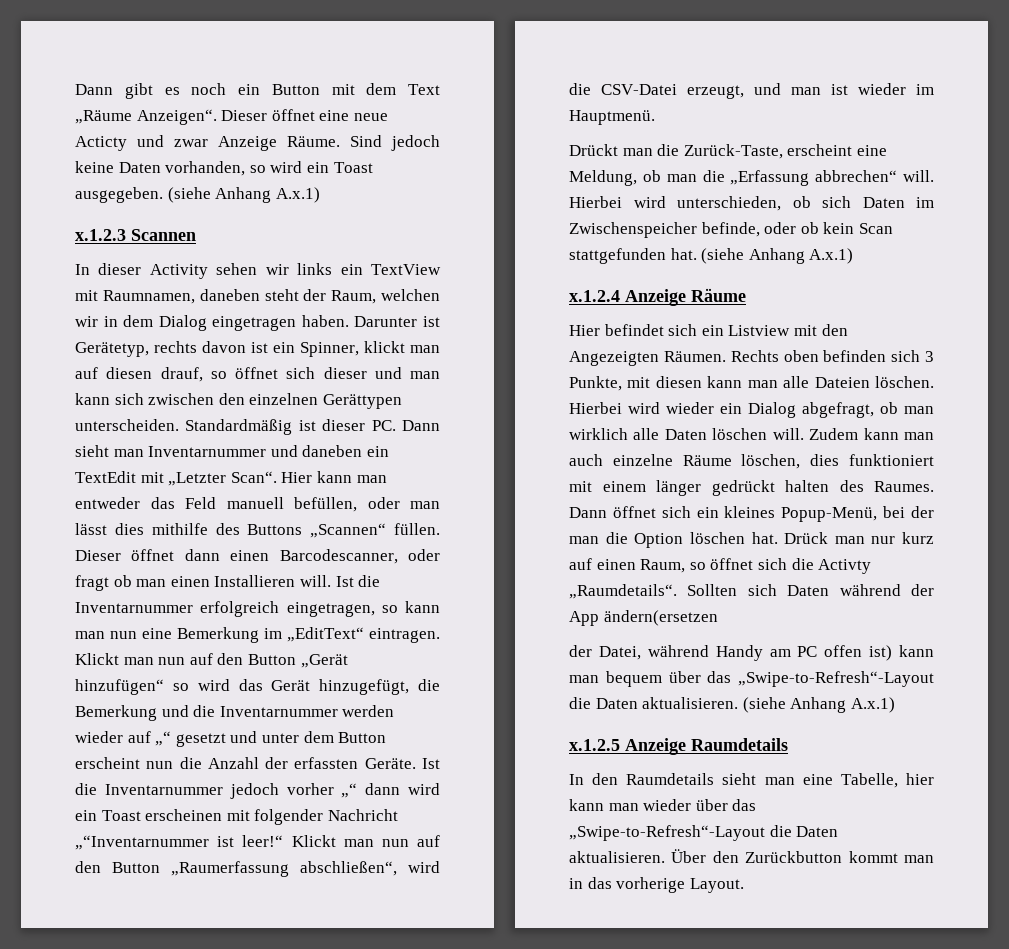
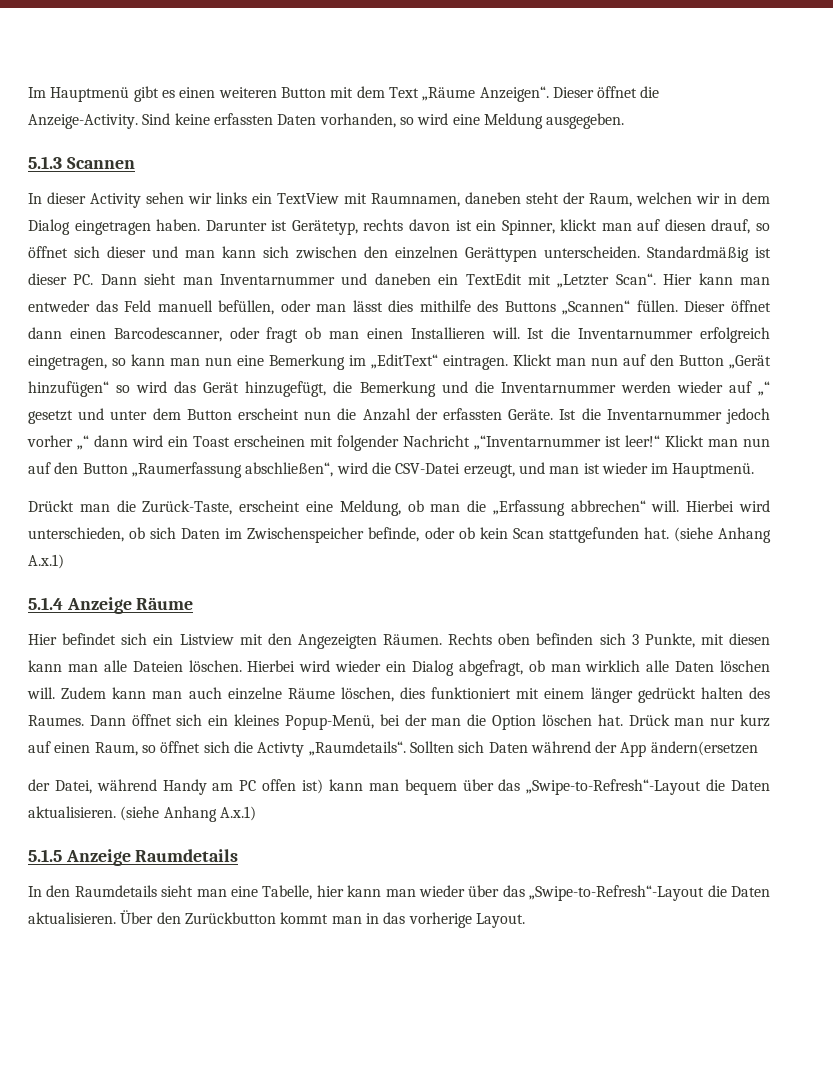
- Dann gibt es noch ein Button mit dem Text „Räume Anzeigen“.
+ Im Hauptmenü gibt es einen weiteren Button mit dem Text „Räume Anzeigen“.
- Dieser öffnet eine neue Acticty und zwar Anzeige Räume. Sind jedoch keine Daten vorhanden, so wird ein Toast ausgegeben. (siehe Anhang A.x.1)
- x.1.2.3 Scannen
+ Dieser öffnet die Anzeige-Activity. Sind keine erfassten Daten vorhanden, so wird eine Meldung ausgegeben.
+ 5.1.3 Scannen
- x.1.2.4 Anzeige Räume
+ 5.1.4 Anzeige Räume
- x.1.2.5 Anzeige Raumdetails
+ 5.1.5 Anzeige Raumdetails

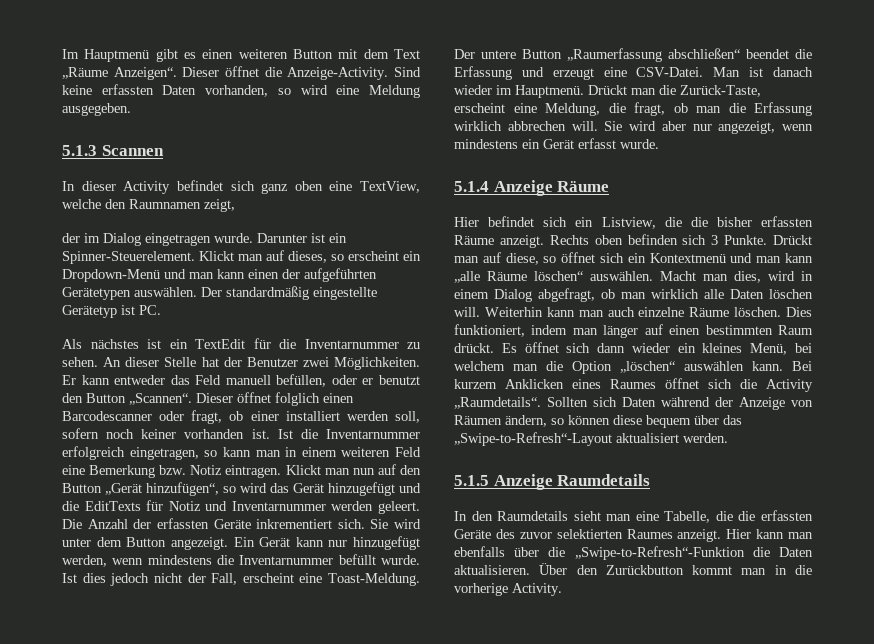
- In dieser Activity sehen wir links ein TextView mit Raumnamen, daneben steht der Raum, welchen wir in dem Dialog eingetragen haben.
+ In dieser Activity befindet sich ganz oben eine TextView, welche den Raumnamen zeigt,
+ der im Dialog eingetragen wurde.
- Darunter ist Gerätetyp, rechts davon ist ein Spinner, klickt man auf diesen drauf, so öffnet sich dieser und man kann sich zwischen den einzelnen Gerättypen unterscheiden. Standardmäßig ist dieser PC. Dann sieht man Inventarnummer und daneben ein TextEdit mit „Letzter Scan“. Hier kann man entweder das Feld manuell befüllen, oder man lässt dies mithilfe des Buttons „Scannen“ füllen. Dieser öffnet dann einen Barcodescanner, oder fragt ob man einen Installieren will.
+ Darunter ist ein Spinner-Steuerelement. Klickt man auf dieses, so erscheint ein Dropdown-Menü und man kann einen der aufgeführten Gerätetypen auswählen. Der standardmäßig eingestellte Gerätetyp ist PC.
+ Als nächstes ist ein TextEdit für die Inventarnummer zu sehen. An dieser Stelle hat der Benutzer zwei Möglichkeiten. Er kann entweder das Feld manuell befüllen, oder er benutzt den Button „Scannen“. Dieser öffnet folglich einen Barcodescanner oder fragt, ob einer installiert werden soll, sofern noch keiner vorhanden ist.
- Ist die Inventarnummer erfolgreich eingetragen, so kann man nun eine Bemerkung im „EditText“ eintragen.
+ Ist die Inventarnummer erfolgreich eingetragen, so kann man in einem weiteren Feld eine Bemerkung bzw. Notiz eintragen.
- Klickt man nun auf den Button „Gerät hinzufügen“ so wird das Gerät hinzugefügt, die Bemerkung und die Inventarnummer werden wieder auf „“ gesetzt und unter dem Button erscheint nun die Anzahl der erfassten Geräte. Ist die Inventarnummer jedoch vorher „“ dann wird ein Toast erscheinen mit folgender Nachricht „“Inventarnummer ist leer!“ Klickt man nun auf den Button „Raumerfassung abschließen“, wird die CSV-Datei erzeugt, und man ist wieder im Hauptmenü.
- Drückt man die Zurück-Taste, erscheint eine Meldung, ob man die „Erfassung abbrechen“ will. Hierbei wird unterschieden, ob sich Daten im Zwischenspeicher befinde, oder ob kein Scan stattgefunden hat. (siehe Anhang A.x.1)
+ Klickt man nun auf den Button „Gerät hinzufügen“, so wird das Gerät hinzugefügt und die EditTexts für Notiz und Inventarnummer werden geleert. Die Anzahl der erfassten Geräte inkrementiert sich. Sie wird unter dem Button angezeigt. Ein Gerät kann nur hinzugefügt werden, wenn mindestens die Inventarnummer befüllt wurde. Ist dies jedoch nicht der Fall, erscheint eine Toast-Meldung. Der untere Button „Raumerfassung abschließen“ beendet die Erfassung und erzeugt eine CSV-Datei. Man ist danach wieder im Hauptmenü. Drückt man die Zurück-Taste, erscheint eine Meldung, die fragt, ob man die Erfassung wirklich abbrechen will. Sie wird aber nur angezeigt, wenn mindestens ein Gerät erfasst wurde.
- Hier befindet sich ein Listview mit den Angezeigten Räumen.
+ Hier befindet sich ein Listview, die die bisher erfassten Räume anzeigt.
- Rechts oben befinden sich 3 Punkte, mit diesen kann man alle Dateien löschen. Hierbei wird wieder ein Dialog abgefragt, ob man wirklich alle Daten löschen will.
+ Rechts oben befinden sich 3 Punkte. Drückt man auf diese, so öffnet sich ein Kontextmenü und man kann „alle Räume löschen“ auswählen. Macht man dies, wird in einem Dialog abgefragt, ob man wirklich alle Daten löschen will.
- Zudem kann man auch einzelne Räume löschen, dies funktioniert mit einem länger gedrückt halten des Raumes. Dann öffnet sich ein kleines Popup-Menü, bei der man die Option löschen hat. Drück man nur kurz auf einen Raum, so öffnet sich die Activty „Raumdetails“.
+ Weiterhin kann man auch einzelne Räume löschen. Dies funktioniert, indem man länger auf einen bestimmten Raum drückt. Es öffnet sich dann wieder ein kleines Menü, bei welchem man die Option „löschen“ auswählen kann. Bei kurzem Anklicken eines Raumes öffnet sich die Activity „Raumdetails“.
- Sollten sich Daten während der App ändern(ersetzen
- der Datei, während Handy am PC offen ist) kann man bequem über das „Swipe-to-Refresh“-Layout die Daten aktualisieren. (siehe Anhang A.x.1)
+ Sollten sich Daten während der Anzeige von Räumen ändern, so können diese bequem über das „Swipe-to-Refresh“-Layout aktualisiert werden.
- In den Raumdetails sieht man eine Tabelle, hier kann man wieder über das „Swipe-to-Refresh“-Layout die Daten aktualisieren.
+ In den Raumdetails sieht man eine Tabelle, die die erfassten Geräte des zuvor selektierten Raumes anzeigt. Hier kann man ebenfalls über die „Swipe-to-Refresh“-Funktion die Daten aktualisieren.
- Über den Zurückbutton kommt man in das vorherige Layout.
+ Über den Zurückbutton kommt man in die vorherige Activity.

